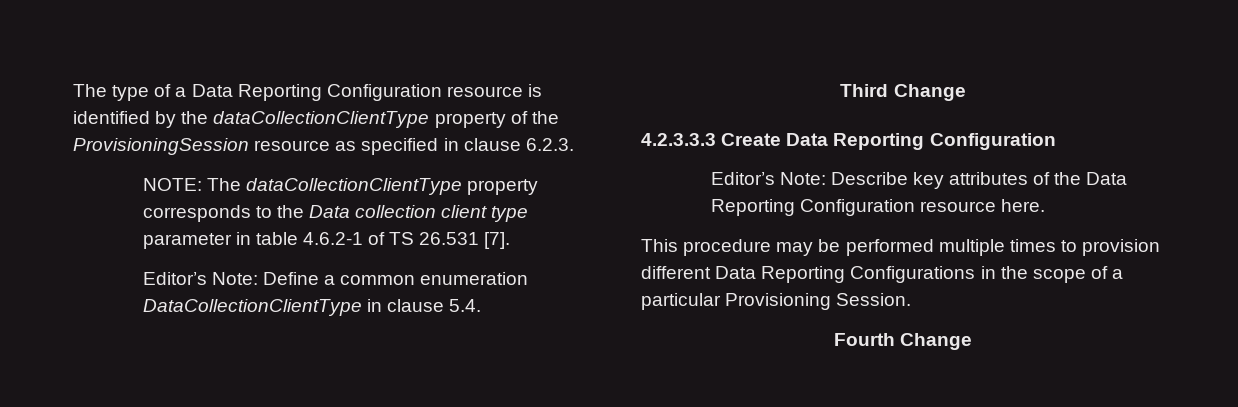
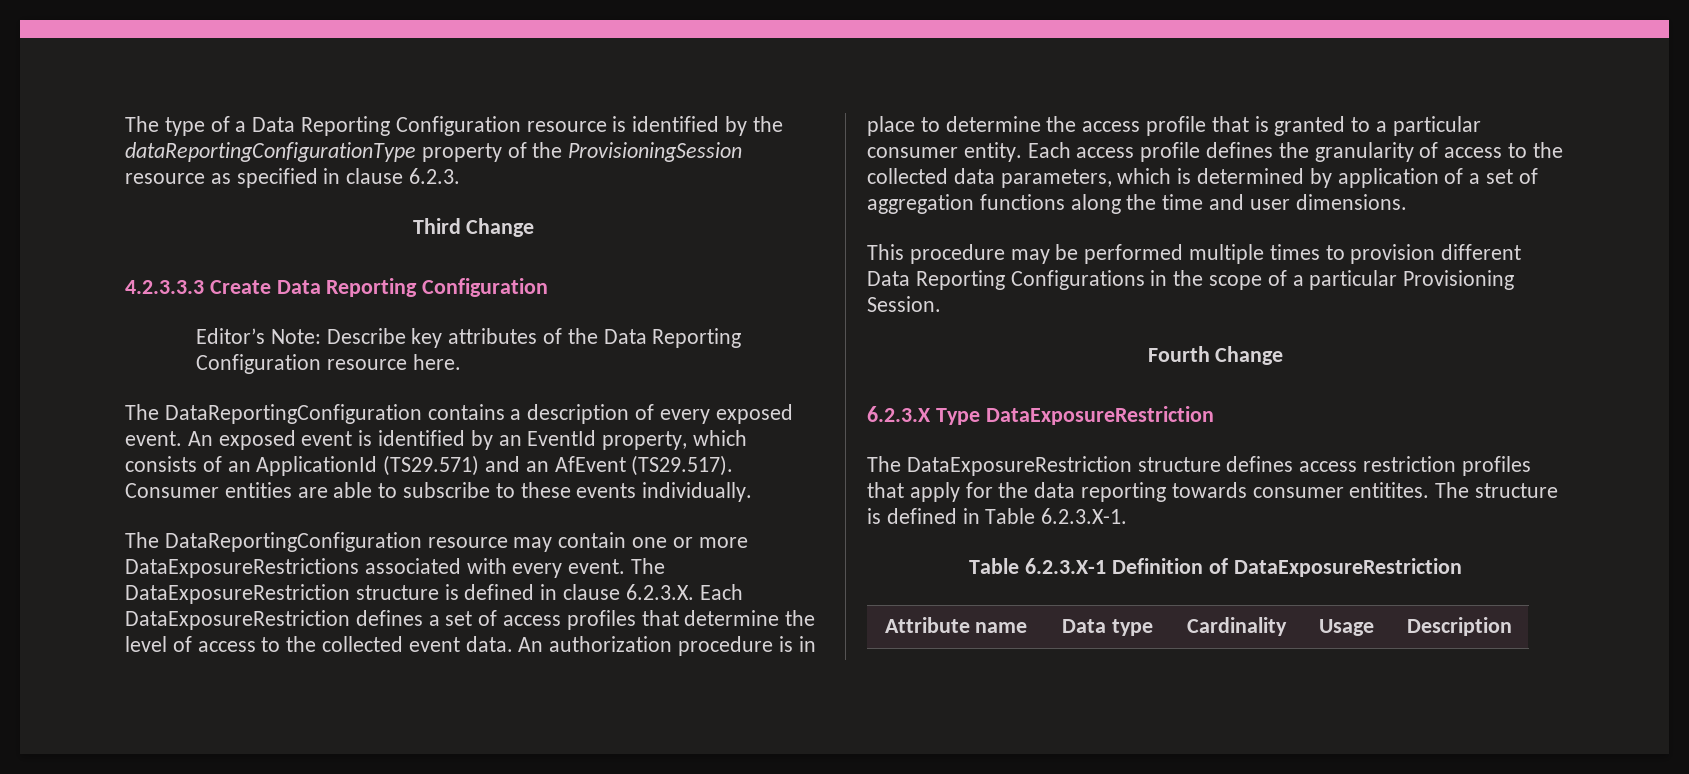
- The type of a Data Reporting Configuration resource is identified by the dataCollectionClientType property of the ProvisioningSession resource as specified in clause 6.2.3.
+ The type of a Data Reporting Configuration resource is identified by the dataReportingConfigurationType property of the ProvisioningSession resource as specified in clause 6.2.3.
- NOTE: The dataCollectionClientType property corresponds to the Data collection client type parameter in table 4.6.2-1 of TS 26.531 [7].
- Editor’s Note: Define a common enumeration DataCollectionClientType in clause 5.4.
+ The DataReportingConfiguration contains a description of every exposed event. An exposed event is identified by an EventId property, which consists of an ApplicationId (TS29.571) and an AfEvent (TS29.517). Consumer entities are able to subscribe to these events individually.
+ The DataReportingConfiguration resource may contain one or more DataExposureRestrictions associated with every event. The DataExposureRestriction structure is defined in clause 6.2.3.X. Each DataExposureRestriction defines a set of access profiles that determine the level of access to the collected event data. An authorization procedure is in place to determine the access profile that is granted to a particular consumer entity. Each access profile defines the granularity of access to the collected data parameters, which is determined by application of a set of aggregation functions along the time and user dimensions.
+ 6.2.3.X Type DataExposureRestriction
+ The DataExposureRestriction structure defines access restriction profiles that apply for the data reporting towards consumer entitites. The structure is defined in Table 6.2.3.X-1.
+ Table 6.2.3.X-1 Definition of DataExposureRestriction
+ Attribute name | Data type | Cardinality | Usage | Description

